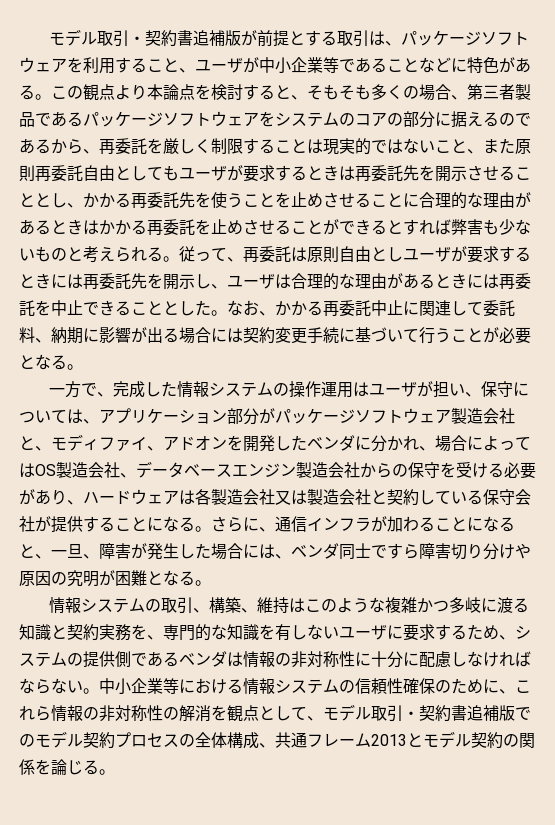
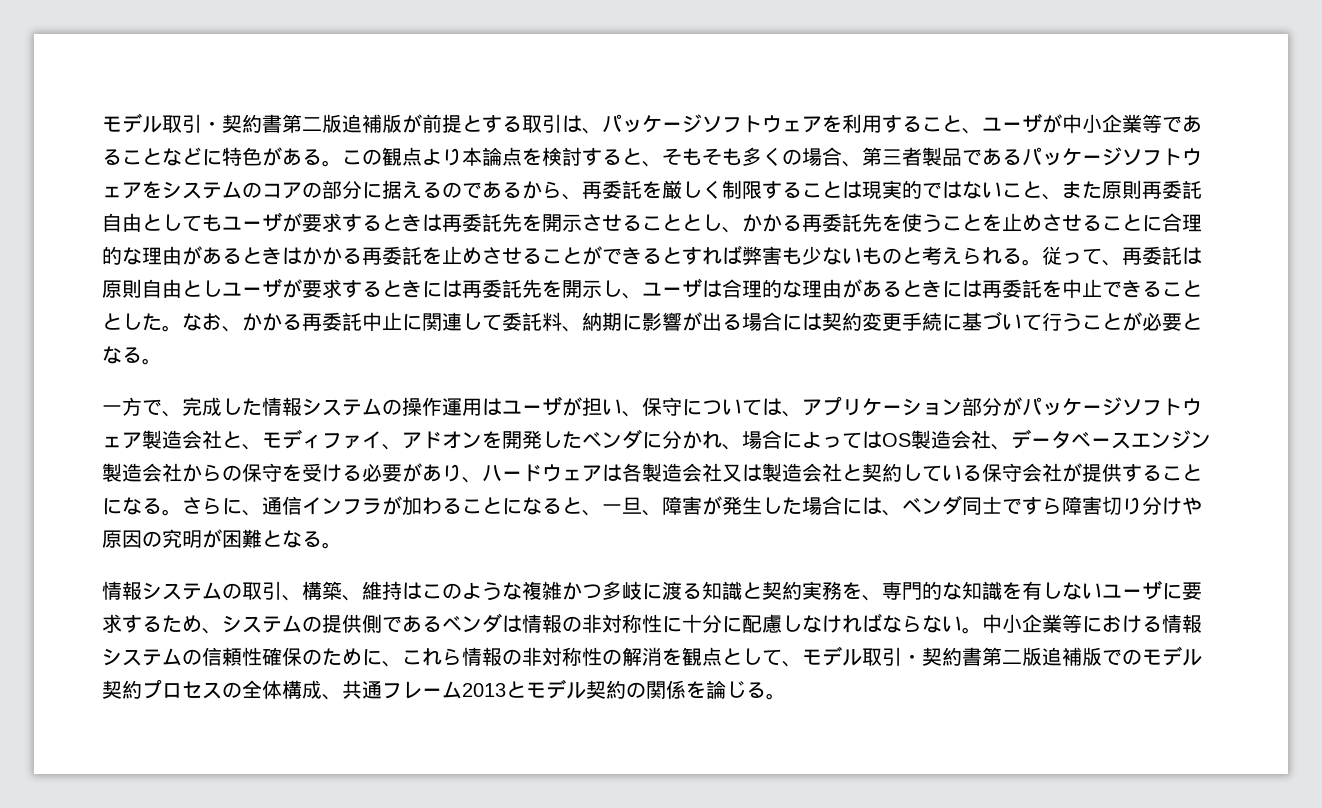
- モデル取引・契約書追補版が前提とする取引は、パッケージソフトウェアを利用すること、ユーザが中小企業等であることなどに特色がある。
+ モデル取引・契約書第二版追補版が前提とする取引は、パッケージソフトウェアを利用すること、ユーザが中小企業等であることなどに特色がある。
- 中小企業等における情報システムの信頼性確保のために、これら情報の非対称性の解消を観点として、モデル取引・契約書追補版でのモデル契約プロセスの全体構成、共通フレーム2013とモデル契約の関係を論じる。
+ 中小企業等における情報システムの信頼性確保のために、これら情報の非対称性の解消を観点として、モデル取引・契約書第二版追補版でのモデル契約プロセスの全体構成、共通フレーム2013とモデル契約の関係を論じる。

